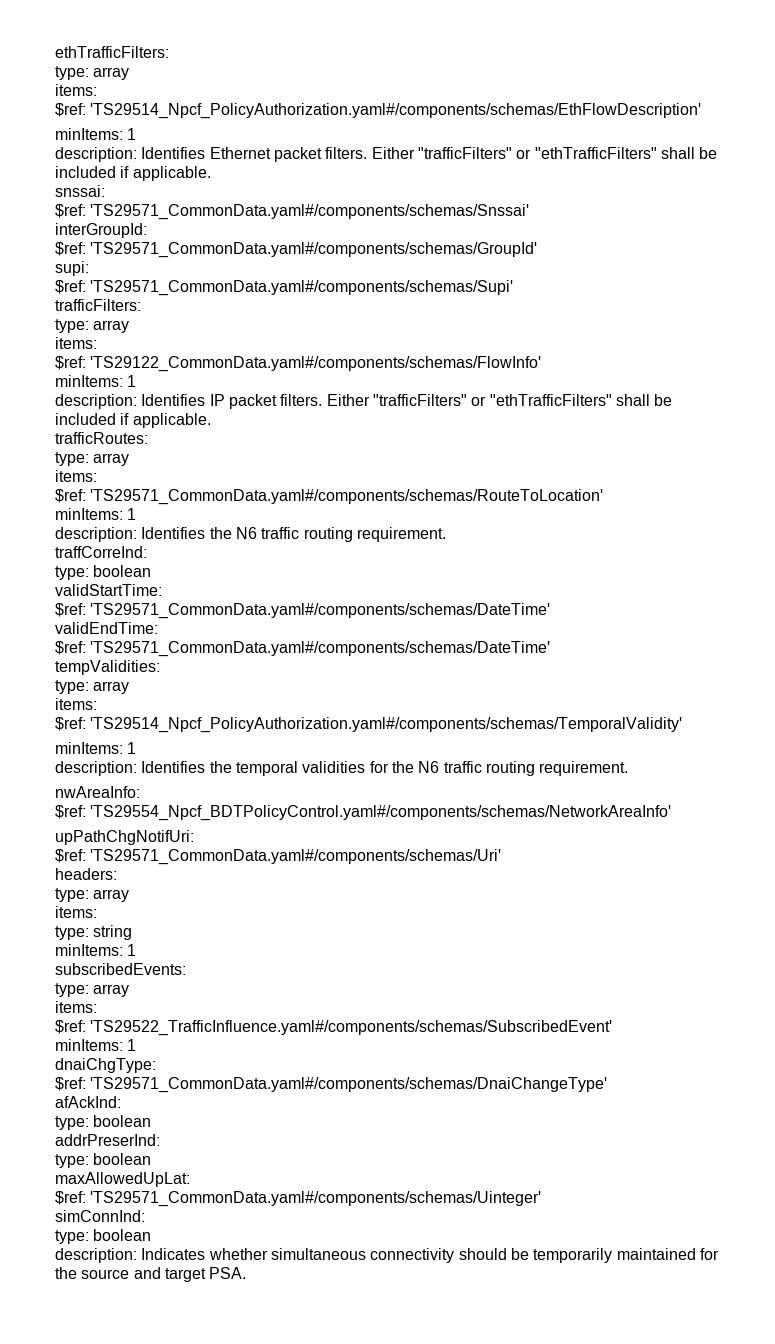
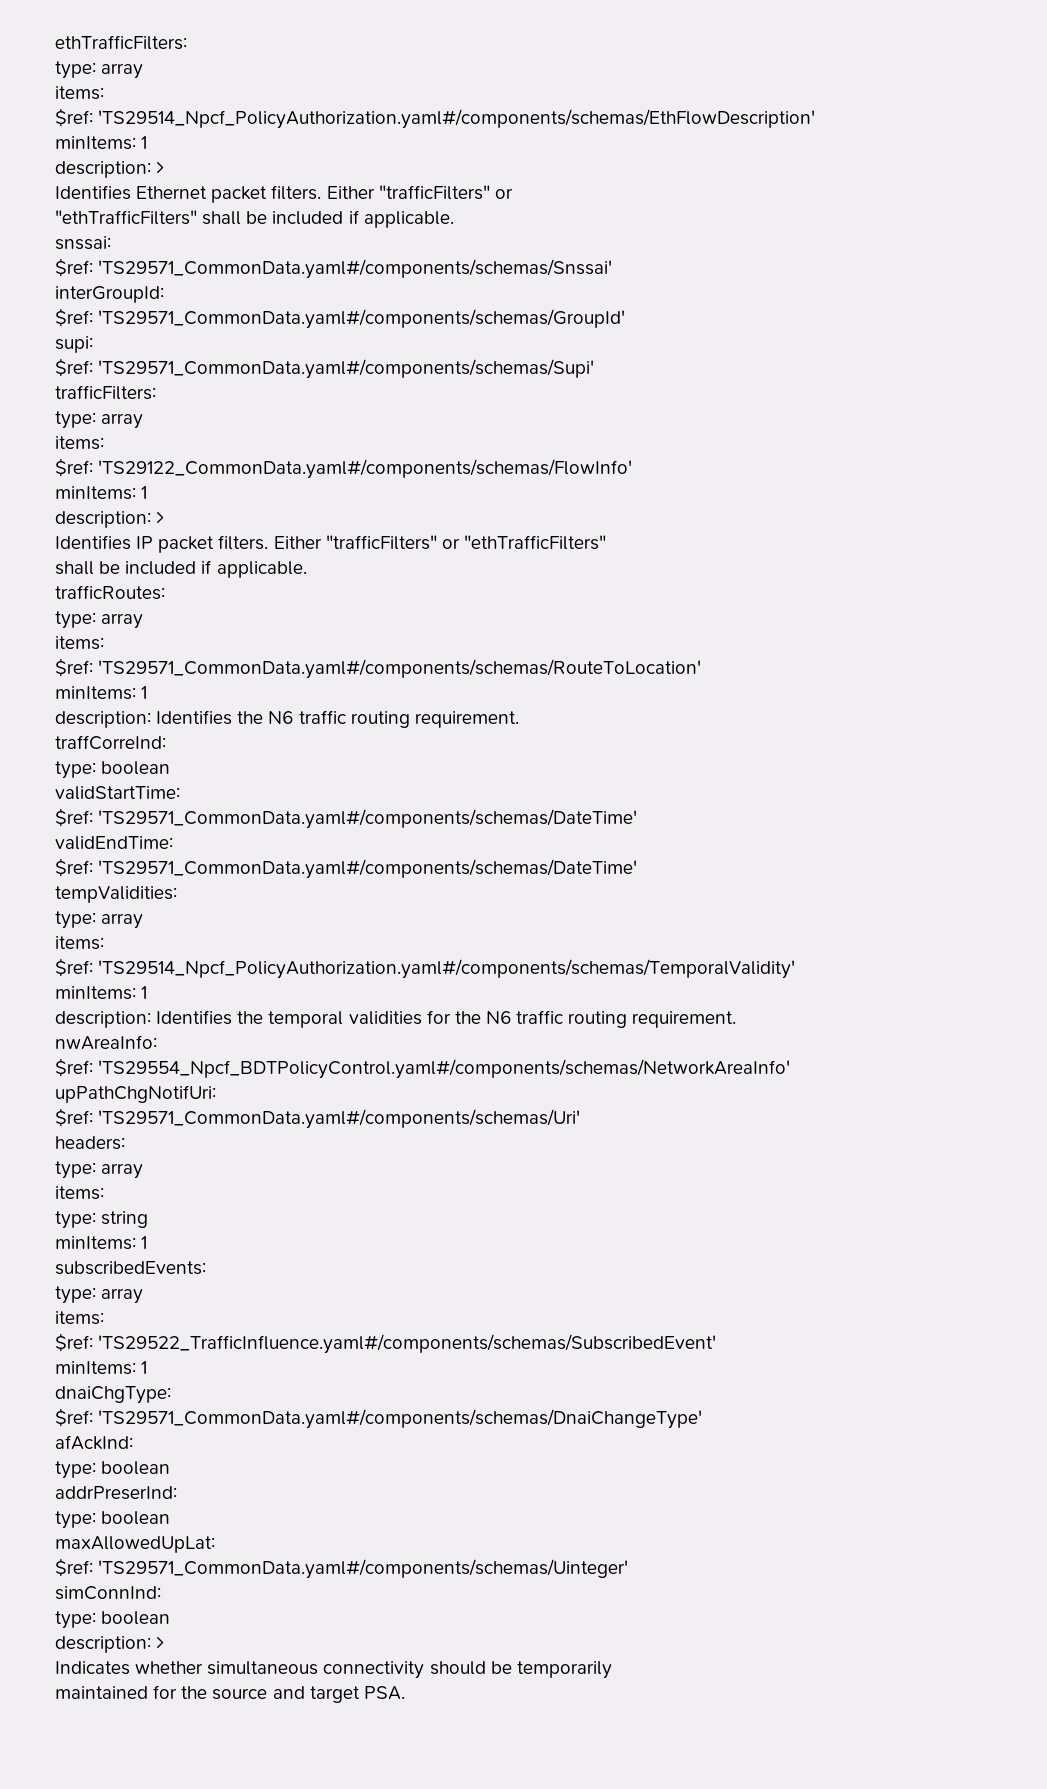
  $ref: 'TS29514_Npcf_PolicyAuthorization.yaml#/components/schemas/EthFlowDescription'
  minItems: 1
- description: Identifies Ethernet packet filters. Either "trafficFilters" or "ethTrafficFilters" shall be included if applicable.
+ description: >
+ Identifies Ethernet packet filters. Either "trafficFilters" or
+ "ethTrafficFilters" shall be included if applicable.
  $ref: 'TS29122_CommonData.yaml#/components/schemas/FlowInfo'
  minItems: 1
- description: Identifies IP packet filters. Either "trafficFilters" or "ethTrafficFilters" shall be included if applicable.
+ description: >
+ Identifies IP packet filters. Either "trafficFilters" or "ethTrafficFilters"
+ shall be included if applicable.
  simConnInd:
  type: boolean
- description: Indicates whether simultaneous connectivity should be temporarily maintained for the source and target PSA.
+ description: >
+ Indicates whether simultaneous connectivity should be temporarily
+ maintained for the source and target PSA.

